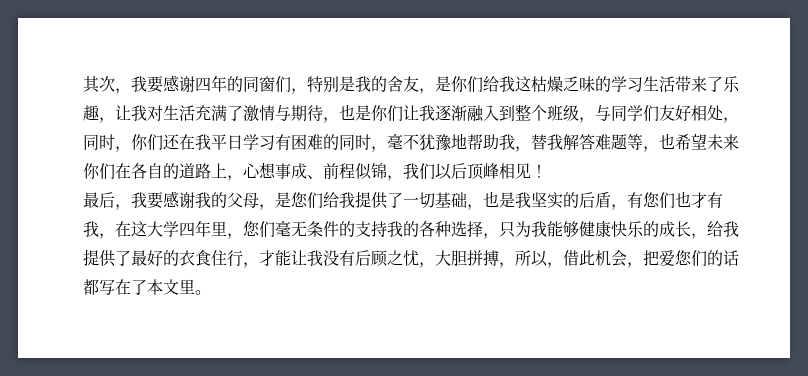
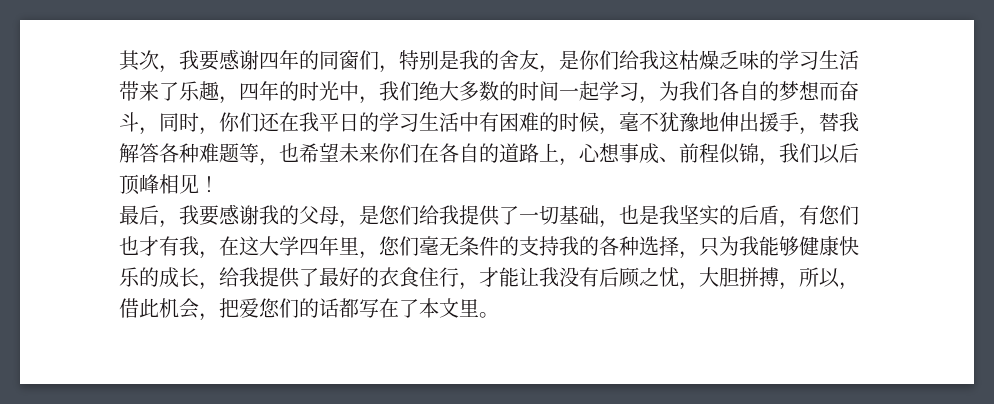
- 其次，我要感谢四年的同窗们，特别是我的舍友，是你们给我这枯燥乏味的学习生活带来了乐趣，让我对生活充满了激情与期待，也是你们让我逐渐融入到整个班级，与同学们友好相处，同时，你们还在我平日学习有困难的同时，毫不犹豫地帮助我，替我解答难题等，也希望未来你们在各自的道路上，心想事成、前程似锦，我们以后顶峰相见！
+ 其次，我要感谢四年的同窗们，特别是我的舍友，是你们给我这枯燥乏味的学习生活带来了乐趣，四年的时光中，我们绝大多数的时间一起学习，为我们各自的梦想而奋斗，同时，你们还在我平日的学习生活中有困难的时候，毫不犹豫地伸出援手，替我解答各种难题等，也希望未来你们在各自的道路上，心想事成、前程似锦，我们以后顶峰相见！

